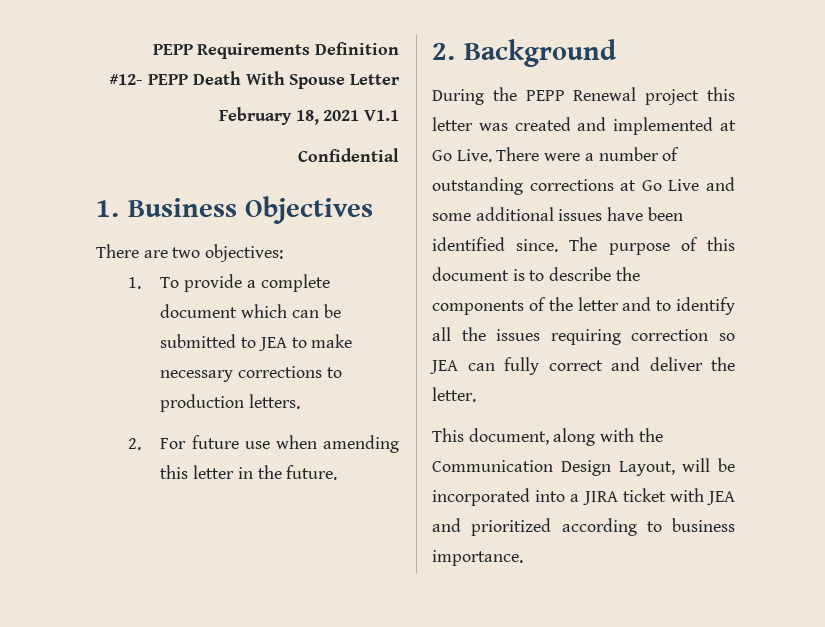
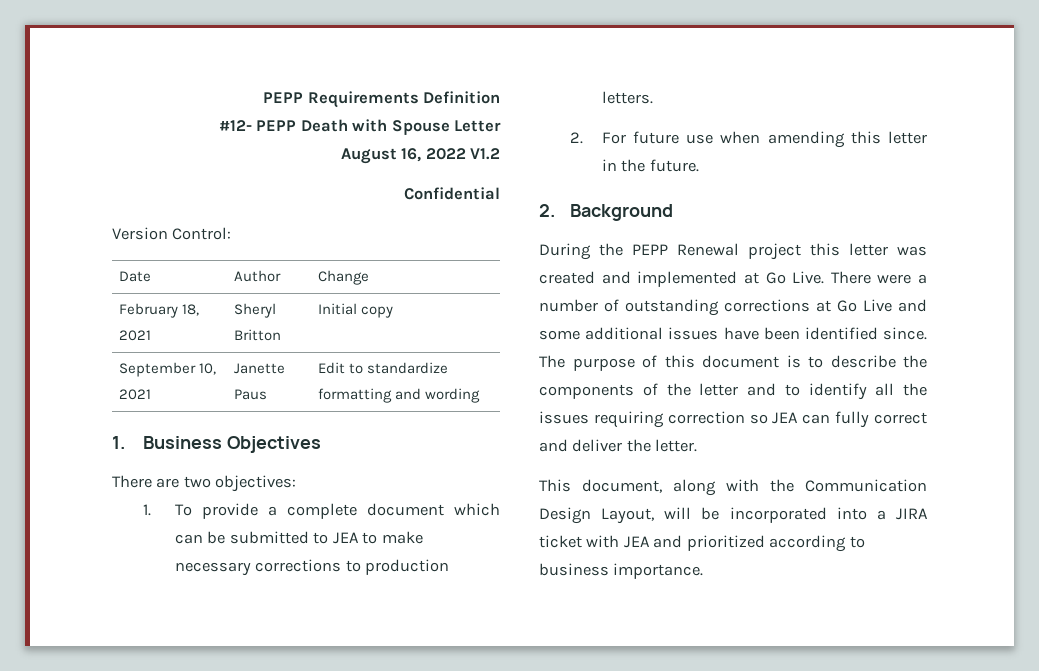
- #12- PEPP Death With Spouse Letter
+ #12- PEPP Death with Spouse Letter
- February 18, 2021 V1.1
+ August 16, 2022 V1.2
  Confidential
+ Version Control:
+ Date | Author | Change
+ February 18, 2021 | Sheryl Britton | Initial copy
+ September 10, 2021 | Janette Paus | Edit to standardize formatting and wording

